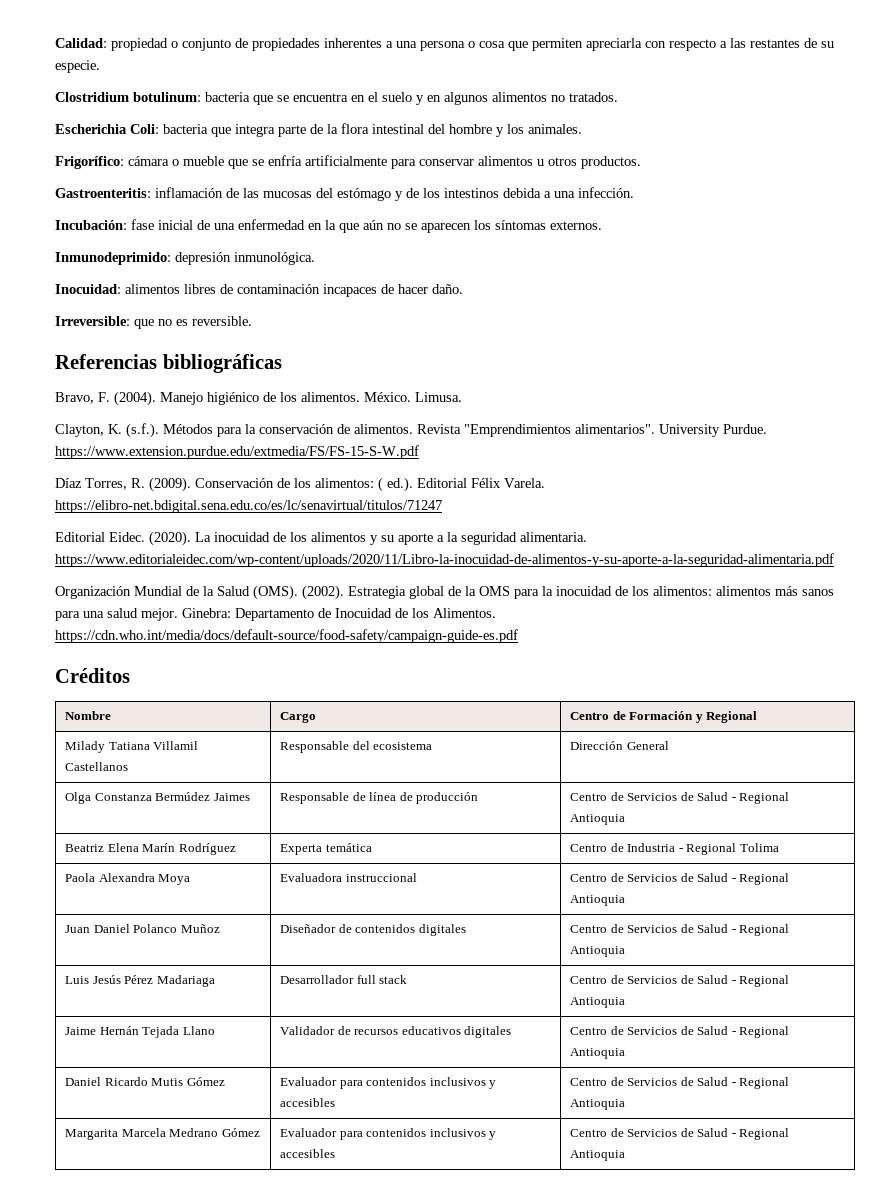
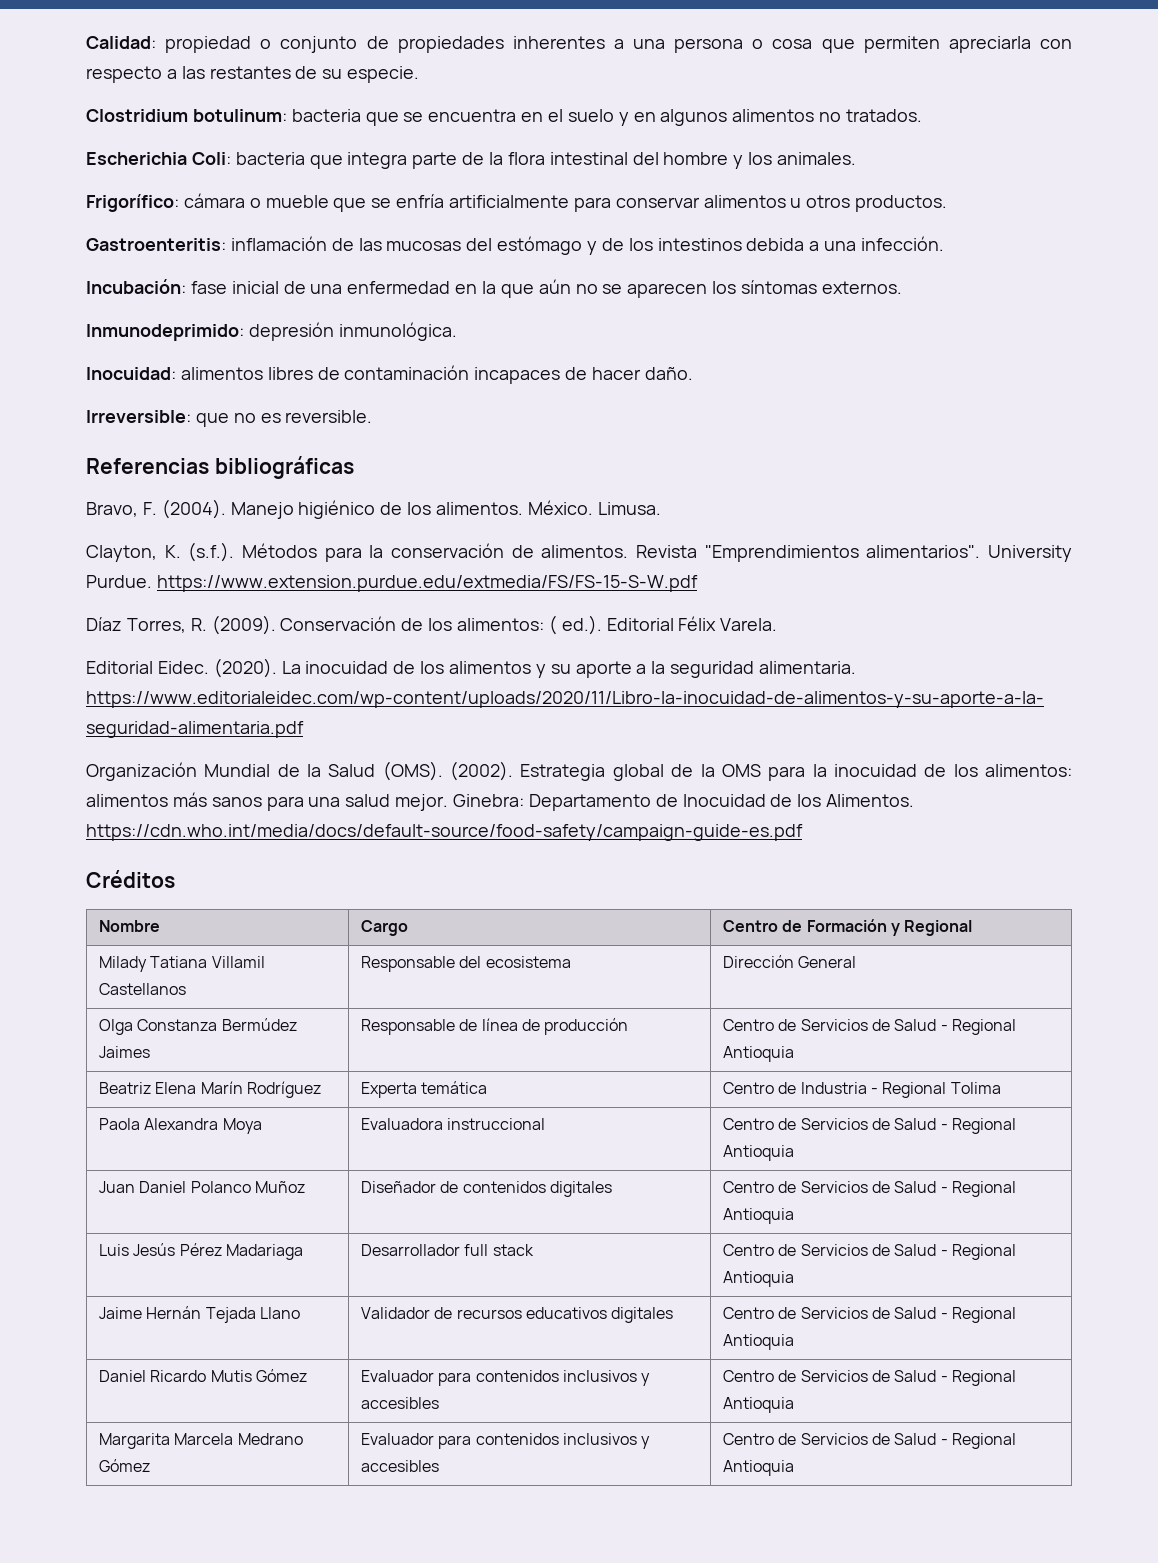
- Conservación de los alimentos: ( ed.). Editorial Félix Varela. https://elibro-net.bdigital.sena.edu.co/es/lc/senavirtual/titulos/71247
+ Conservación de los alimentos: ( ed.). Editorial Félix Varela.

